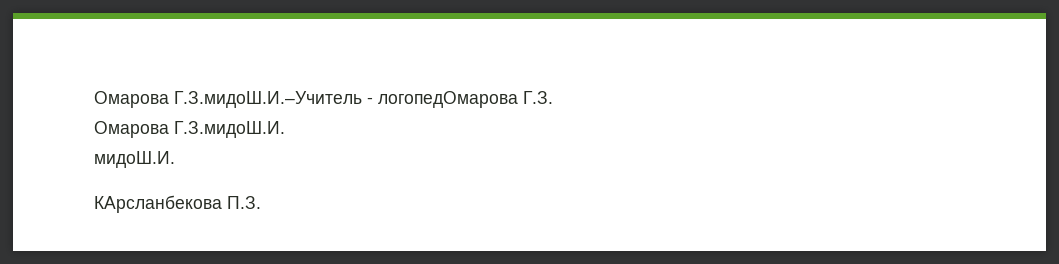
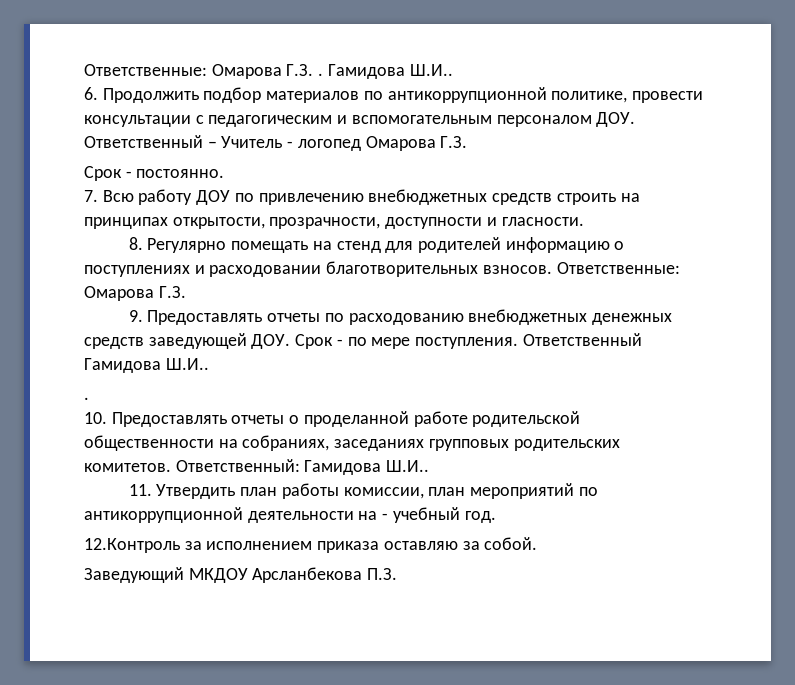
- Омарова Г.З.мидоШ.И.–Учитель - логопедОмарова Г.З.
- Омарова Г.З.мидоШ.И.
- мидоШ.И.
- КАрсланбекова П.З.
+ Ответственные: Омарова Г.З. . Гамидова Ш.И..
+ 6. Продолжить подбор материалов по антикоррупционной политике, провести консультации с педагогическим и вспомогательным персоналом ДОУ. Ответственный – Учитель - логопед Омарова Г.З.
+ Срок - постоянно.
+ 7. Всю работу ДОУ по привлечению внебюджетных средств строить на принципах открытости, прозрачности, доступности и гласности.
+ 8. Регулярно помещать на стенд для родителей информацию о поступлениях и расходовании благотворительных взносов. Ответственные: Омарова Г.З.
+ 9. Предоставлять отчеты по расходованию внебюджетных денежных средств заведующей ДОУ. Срок - по мере поступления. Ответственный Гамидова Ш.И..
+ .
+ 10. Предоставлять отчеты о проделанной работе родительской общественности на собраниях, заседаниях групповых родительских комитетов. Ответственный: Гамидова Ш.И..
+ 11. Утвердить план работы комиссии, план мероприятий по антикоррупционной деятельности на - учебный год.
+ 12.Контроль за исполнением приказа оставляю за собой.
+ Заведующий МКДОУ Арсланбекова П.З.

